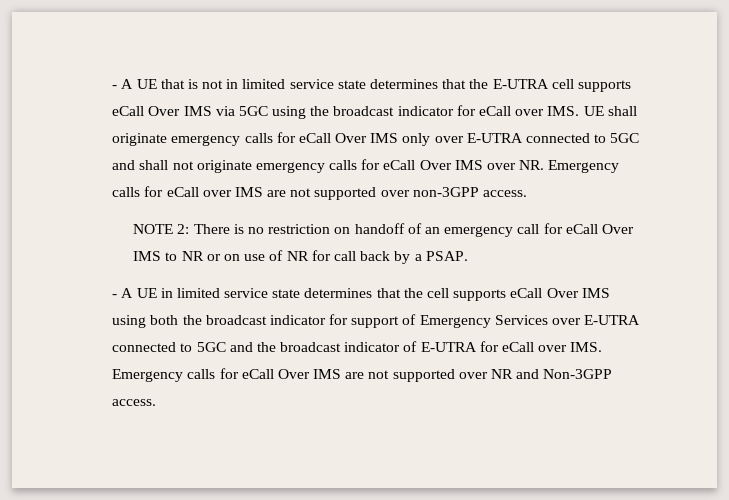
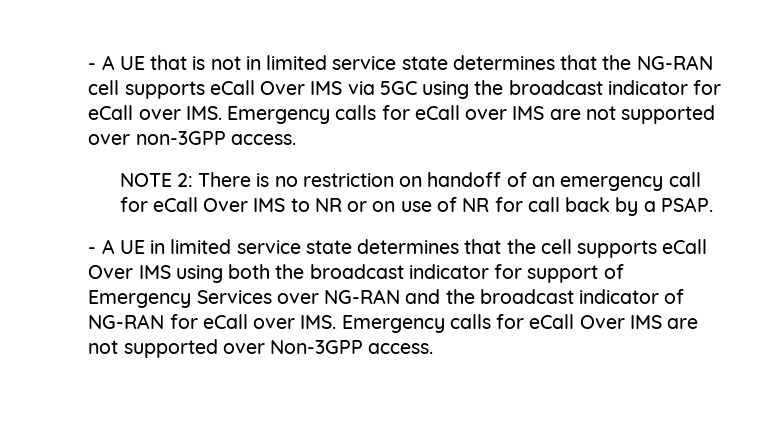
- - A UE that is not in limited service state determines that the E-UTRA cell supports eCall Over IMS via 5GC using the broadcast indicator for eCall over IMS. UE shall originate emergency calls for eCall Over IMS only over E-UTRA connected to 5GC and shall not originate emergency calls for eCall Over IMS over NR. Emergency calls for eCall over IMS are not supported over non-3GPP access.
+ - A UE that is not in limited service state determines that the NG-RAN cell supports eCall Over IMS via 5GC using the broadcast indicator for eCall over IMS. Emergency calls for eCall over IMS are not supported over non-3GPP access.
- - A UE in limited service state determines that the cell supports eCall Over IMS using both the broadcast indicator for support of Emergency Services over E-UTRA connected to 5GC and the broadcast indicator of E-UTRA for eCall over IMS. Emergency calls for eCall Over IMS are not supported over NR and Non-3GPP access.
+ - A UE in limited service state determines that the cell supports eCall Over IMS using both the broadcast indicator for support of Emergency Services over NG-RAN and the broadcast indicator of NG-RAN for eCall over IMS. Emergency calls for eCall Over IMS are not supported over Non-3GPP access.

